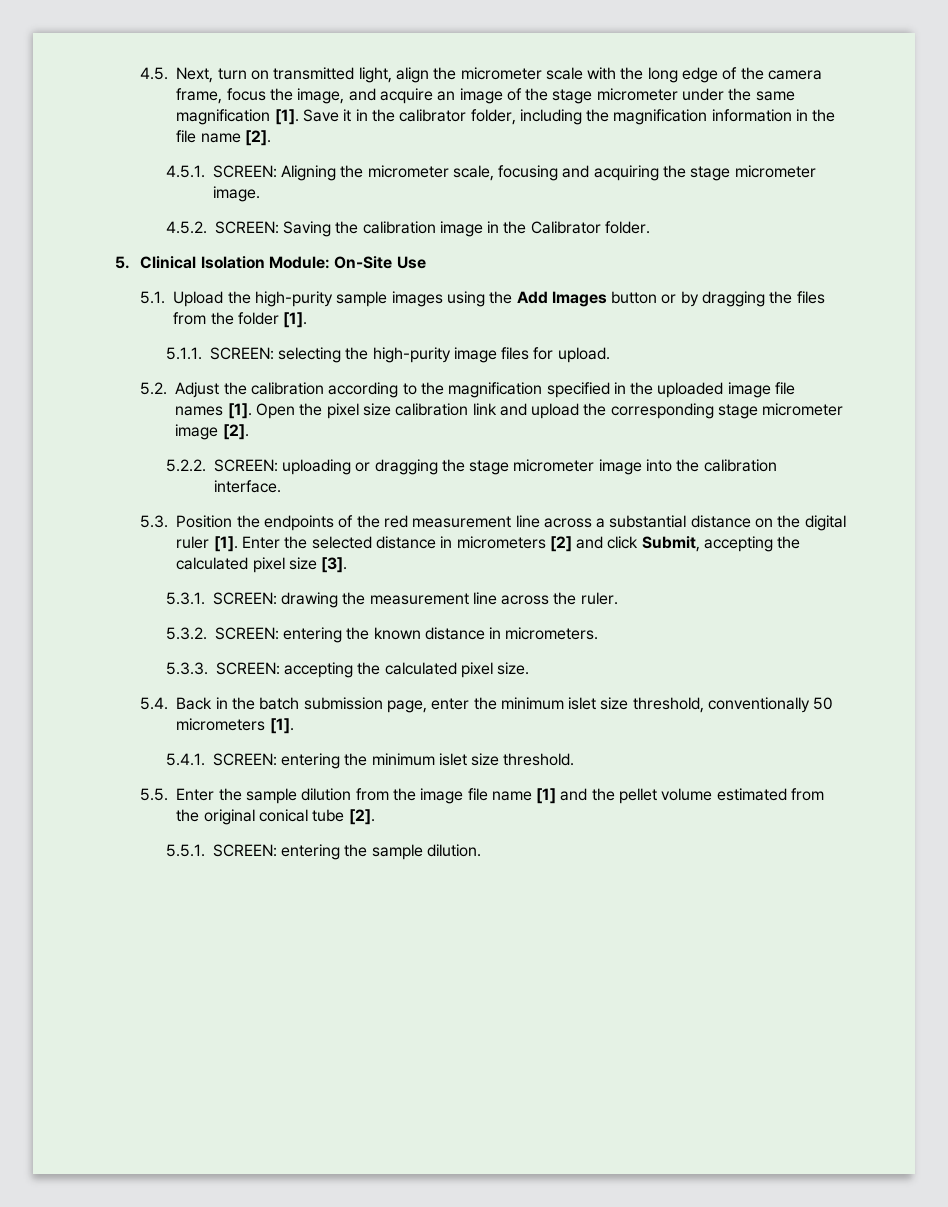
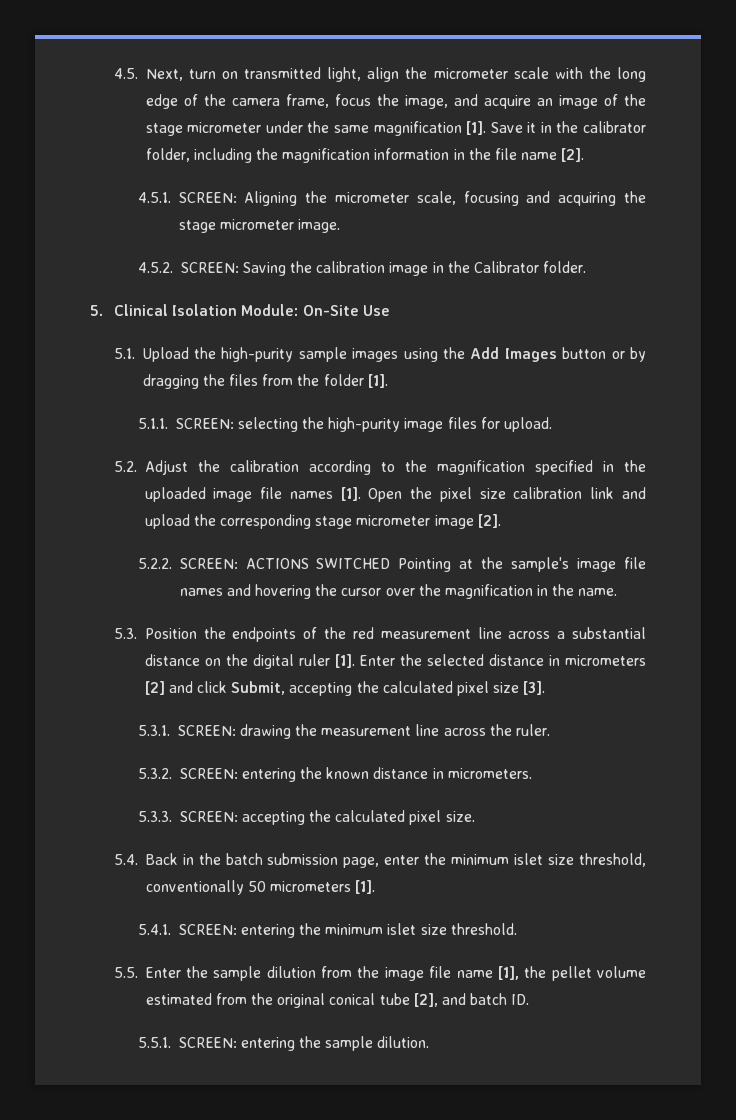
- 5.2.2. SCREEN: uploading or dragging the stage micrometer image into the calibration interface.
+ 5.2.2. SCREEN: ACTIONS SWITCHED Pointing at the sample's image file names and hovering the cursor over the magnification in the name.
- 5.5. Enter the sample dilution from the image file name [1] and the pellet volume estimated from the original conical tube [2].
+ 5.5. Enter the sample dilution from the image file name [1], the pellet volume estimated from the original conical tube [2], and batch ID.

